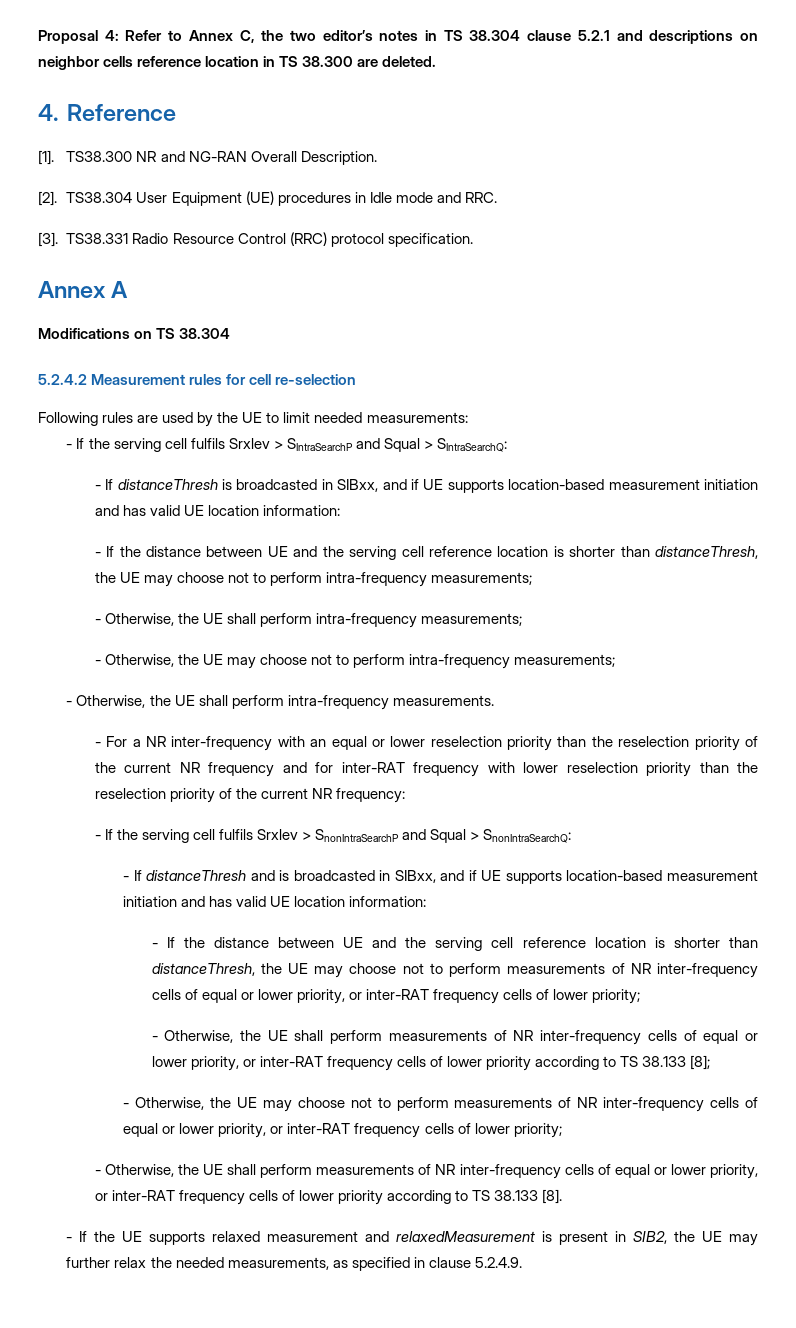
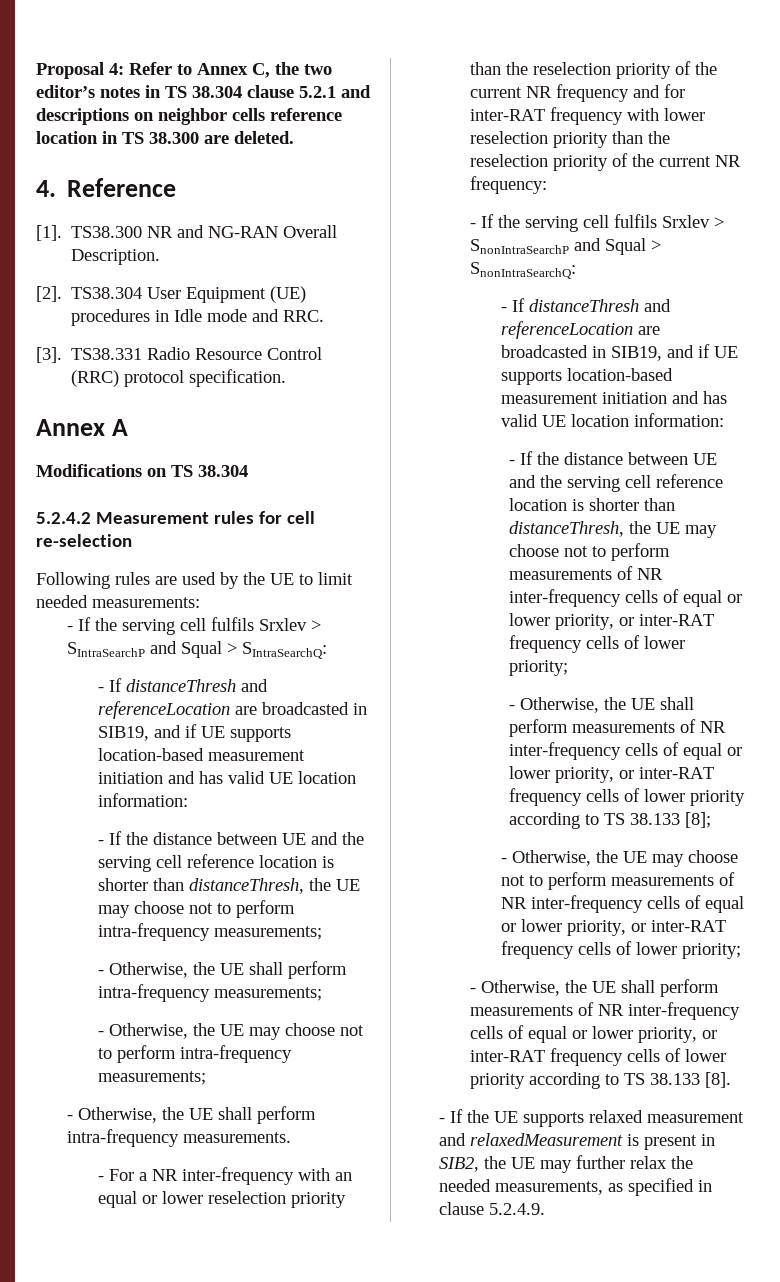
  - If the serving cell fulfils Srxlev > SIntraSearchP and Squal > SIntraSearchQ:
- - If distanceThresh is broadcasted in SIBxx, and if UE supports location-based measurement initiation and has valid UE location information:
+ - If distanceThresh and referenceLocation are broadcasted in SIB19, and if UE supports location-based measurement initiation and has valid UE location information:
  - If the serving cell fulfils Srxlev > SnonIntraSearchP and Squal > SnonIntraSearchQ:
- - If distanceThresh and is broadcasted in SIBxx, and if UE supports location-based measurement initiation and has valid UE location information:
+ - If distanceThresh and referenceLocation are broadcasted in SIB19, and if UE supports location-based measurement initiation and has valid UE location information:

